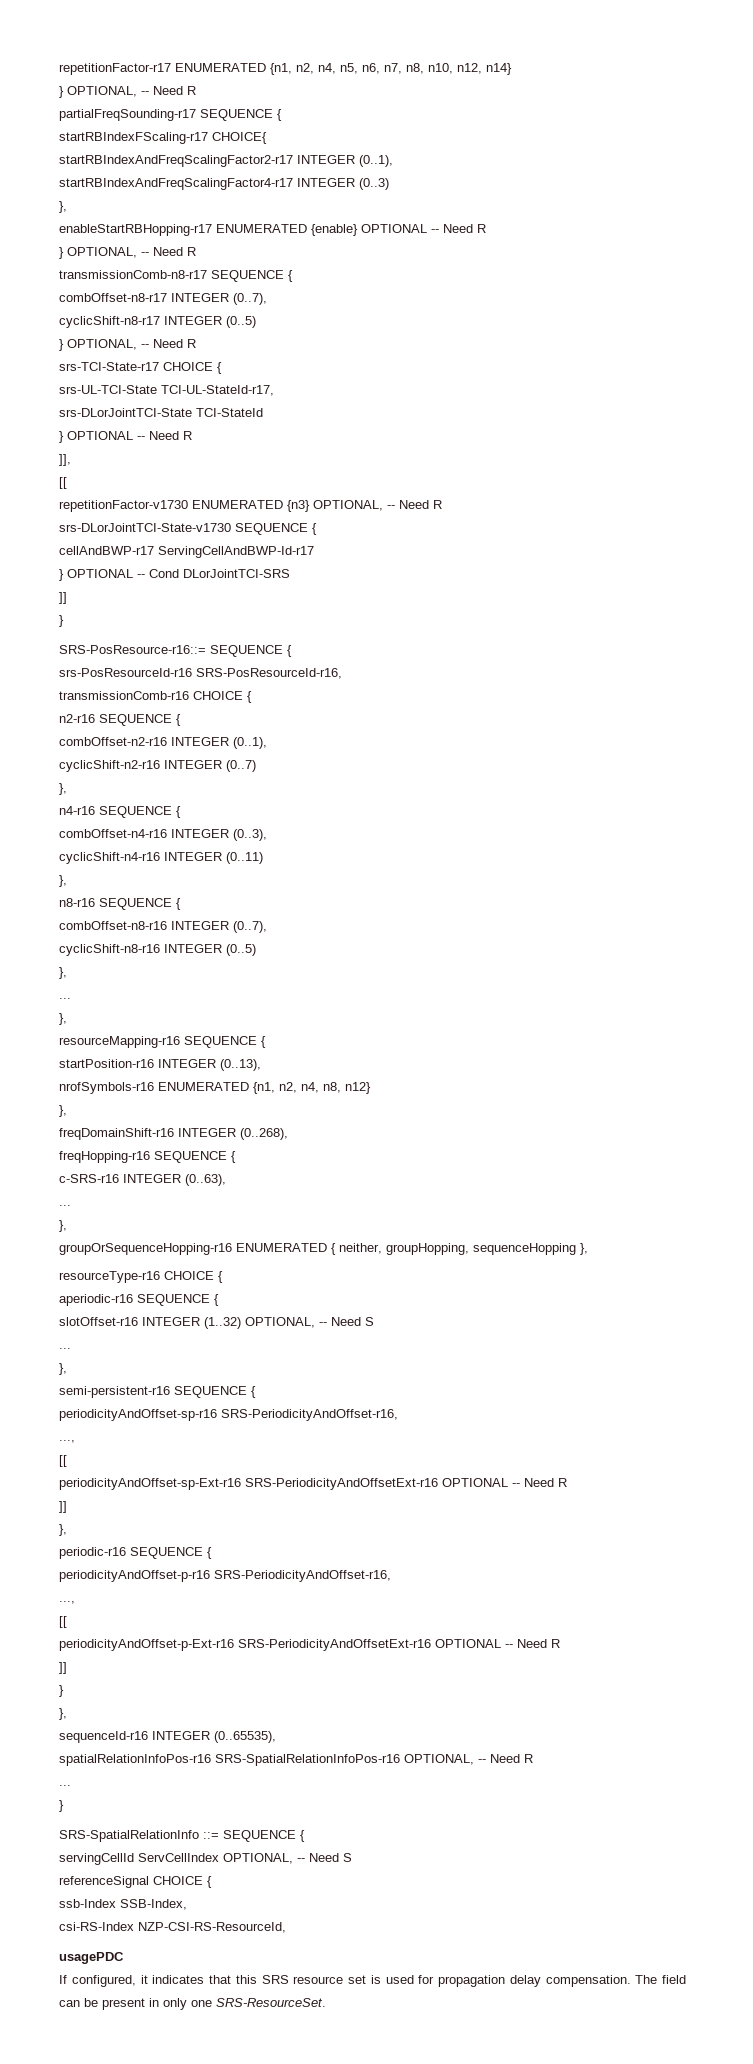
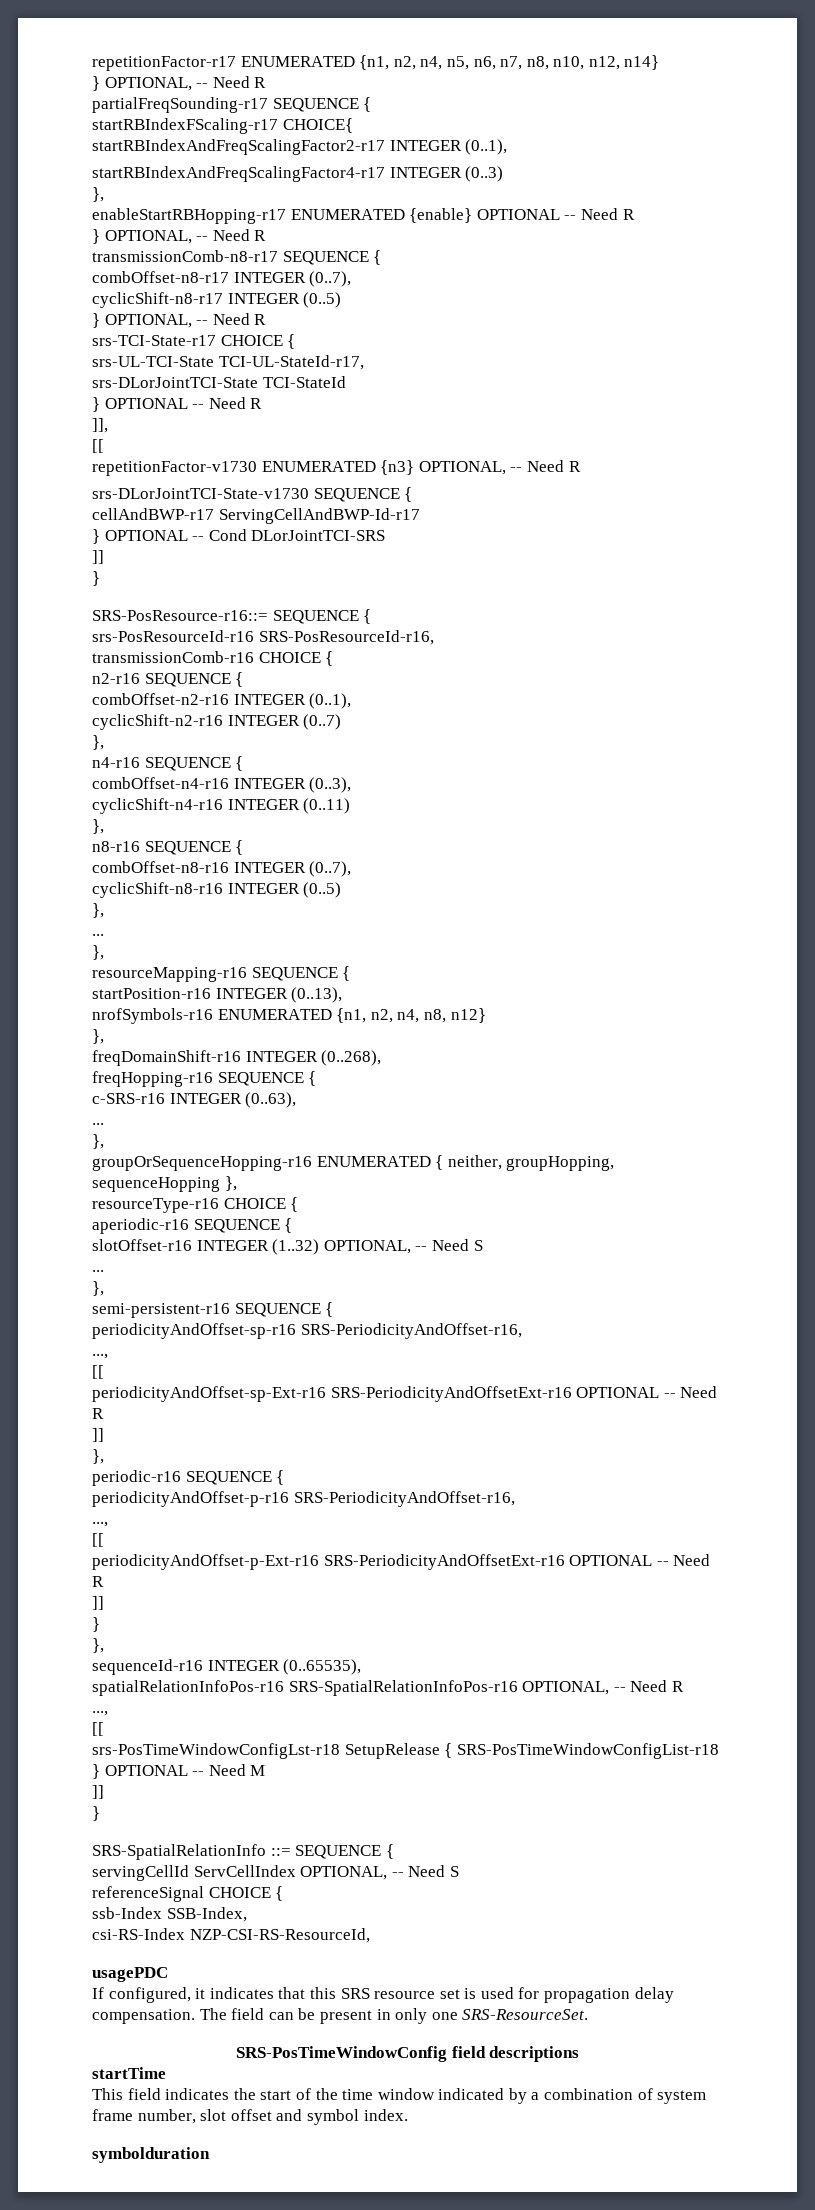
  spatialRelationInfoPos-r16 SRS-SpatialRelationInfoPos-r16 OPTIONAL, -- Need R
- ...
+ ...,
+ [[
+ srs-PosTimeWindowConfigLst-r18 SetupRelease { SRS-PosTimeWindowConfigList-r18 } OPTIONAL -- Need M
+ ]]
+ SRS-PosTimeWindowConfig field descriptions
+ startTime
+ This field indicates the start of the time window indicated by a combination of system frame number, slot offset and symbol index.
+ symbolduration

